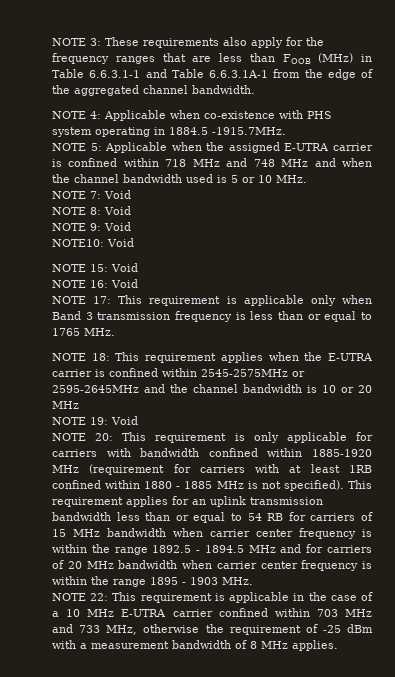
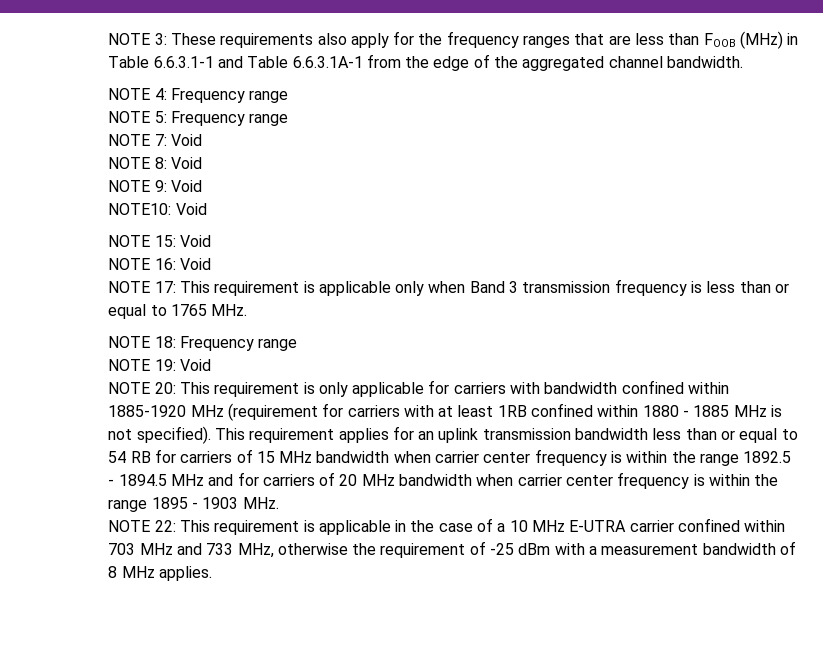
- NOTE 4: Applicable when co-existence with PHS system operating in 1884.5 -1915.7MHz.
- NOTE 5: Applicable when the assigned E-UTRA carrier is confined within 718 MHz and 748 MHz and when the channel bandwidth used is 5 or 10 MHz.
+ NOTE 4: Frequency range
+ NOTE 5: Frequency range
- NOTE 18: This requirement applies when the E-UTRA carrier is confined within 2545-2575MHz or 2595-2645MHz and the channel bandwidth is 10 or 20 MHz
+ NOTE 18: Frequency range

